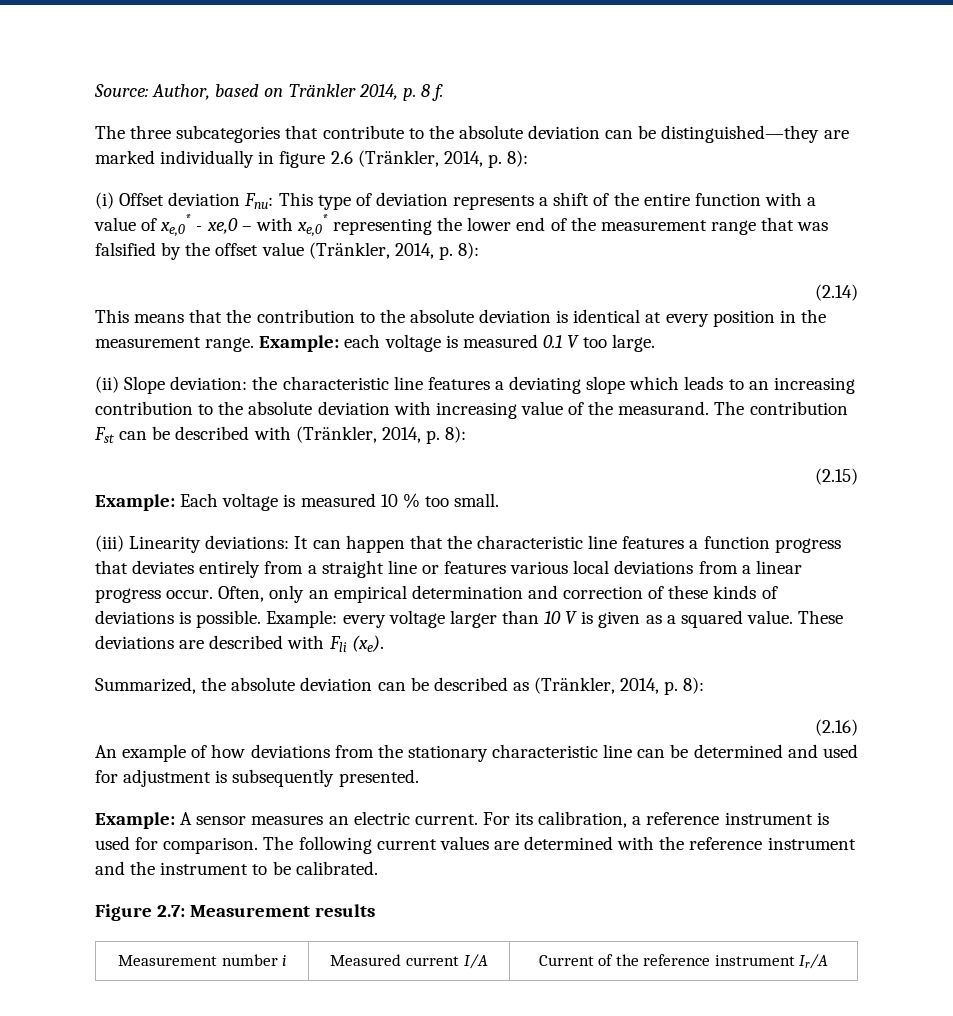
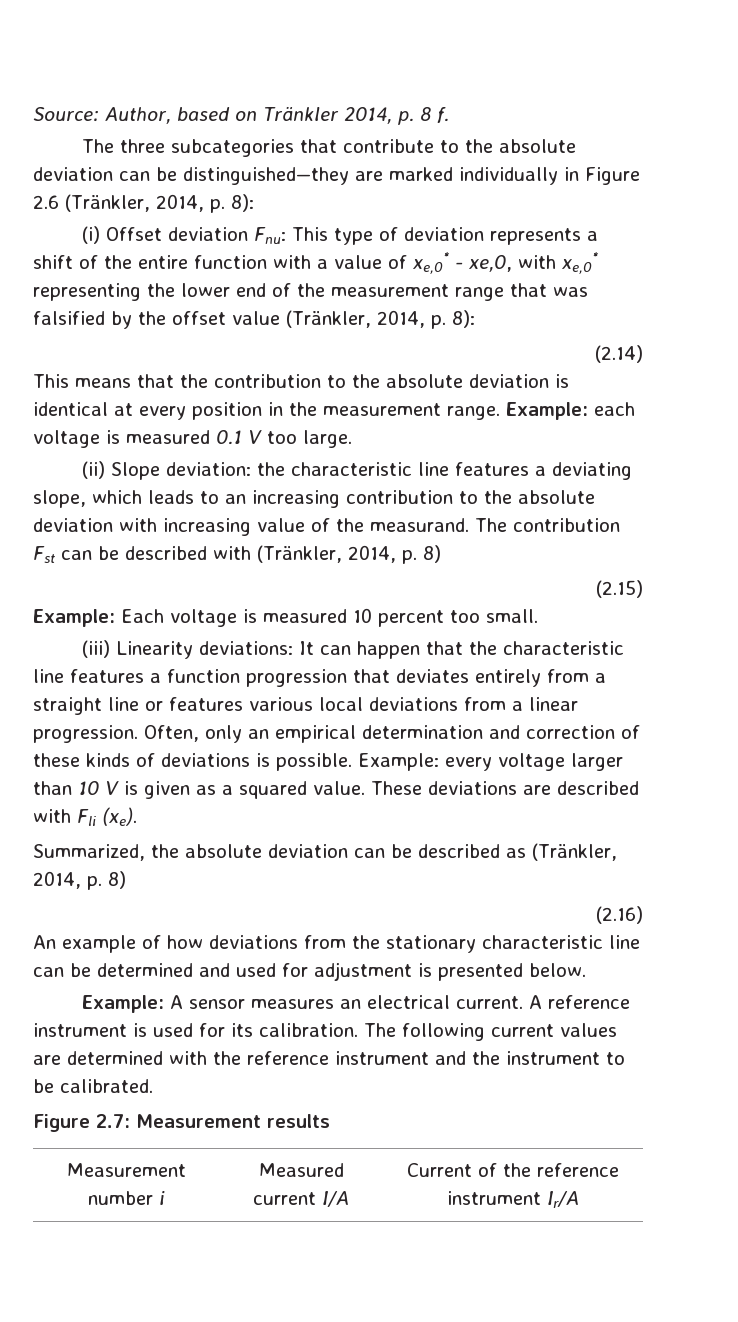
- The three subcategories that contribute to the absolute deviation can be distinguished—they are marked individually in figure 2.6 (Tränkler, 2014, p. 8):
+ The three subcategories that contribute to the absolute deviation can be distinguished—they are marked individually in Figure 2.6 (Tränkler, 2014, p. 8):
- (i) Offset deviation Fnu: This type of deviation represents a shift of the entire function with a value of xe,0* - xe,0 – with xe,0* representing the lower end of the measurement range that was falsified by the offset value (Tränkler, 2014, p. 8):
+ (i) Offset deviation Fnu: This type of deviation represents a shift of the entire function with a value of xe,0* - xe,0, with xe,0* representing the lower end of the measurement range that was falsified by the offset value (Tränkler, 2014, p. 8):
- (ii) Slope deviation: the characteristic line features a deviating slope which leads to an increasing contribution to the absolute deviation with increasing value of the measurand.
+ (ii) Slope deviation: the characteristic line features a deviating slope, which leads to an increasing contribution to the absolute deviation with increasing value of the measurand.
- The contribution Fst can be described with (Tränkler, 2014, p. 8):
+ The contribution Fst can be described with (Tränkler, 2014, p. 8)
- Example: Each voltage is measured 10 % too small.
+ Example: Each voltage is measured 10 percent too small.
- (iii) Linearity deviations: It can happen that the characteristic line features a function progress that deviates entirely from a straight line or features various local deviations from a linear progress occur.
+ (iii) Linearity deviations: It can happen that the characteristic line features a function progression that deviates entirely from a straight line or features various local deviations from a linear progression.
- Summarized, the absolute deviation can be described as (Tränkler, 2014, p. 8):
+ Summarized, the absolute deviation can be described as (Tränkler, 2014, p. 8)
- An example of how deviations from the stationary characteristic line can be determined and used for adjustment is subsequently presented.
+ An example of how deviations from the stationary characteristic line can be determined and used for adjustment is presented below.
- Example: A sensor measures an electric current. For its calibration, a reference instrument is used for comparison.
+ Example: A sensor measures an electrical current. A reference instrument is used for its calibration.

